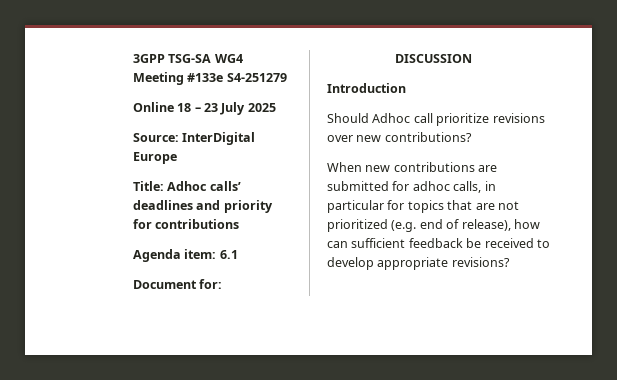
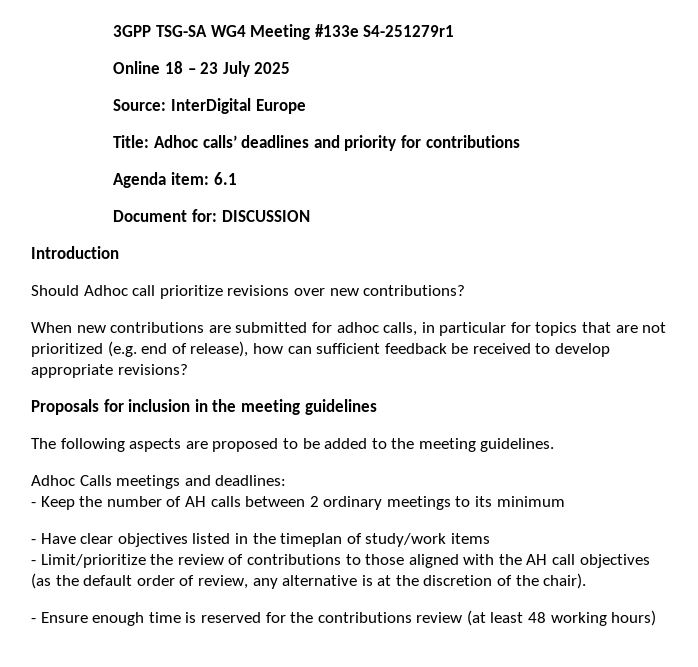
- 3GPP TSG-SA WG4 Meeting #133e S4-251279
+ 3GPP TSG-SA WG4 Meeting #133e S4-251279r1
+ Proposals for inclusion in the meeting guidelines
+ The following aspects are proposed to be added to the meeting guidelines.
+ Adhoc Calls meetings and deadlines:
+ - Keep the number of AH calls between 2 ordinary meetings to its minimum
+ - Have clear objectives listed in the timeplan of study/work items
+ - Limit/prioritize the review of contributions to those aligned with the AH call objectives (as the default order of review, any alternative is at the discretion of the chair).
+ - Ensure enough time is reserved for the contributions review (at least 48 working hours)

